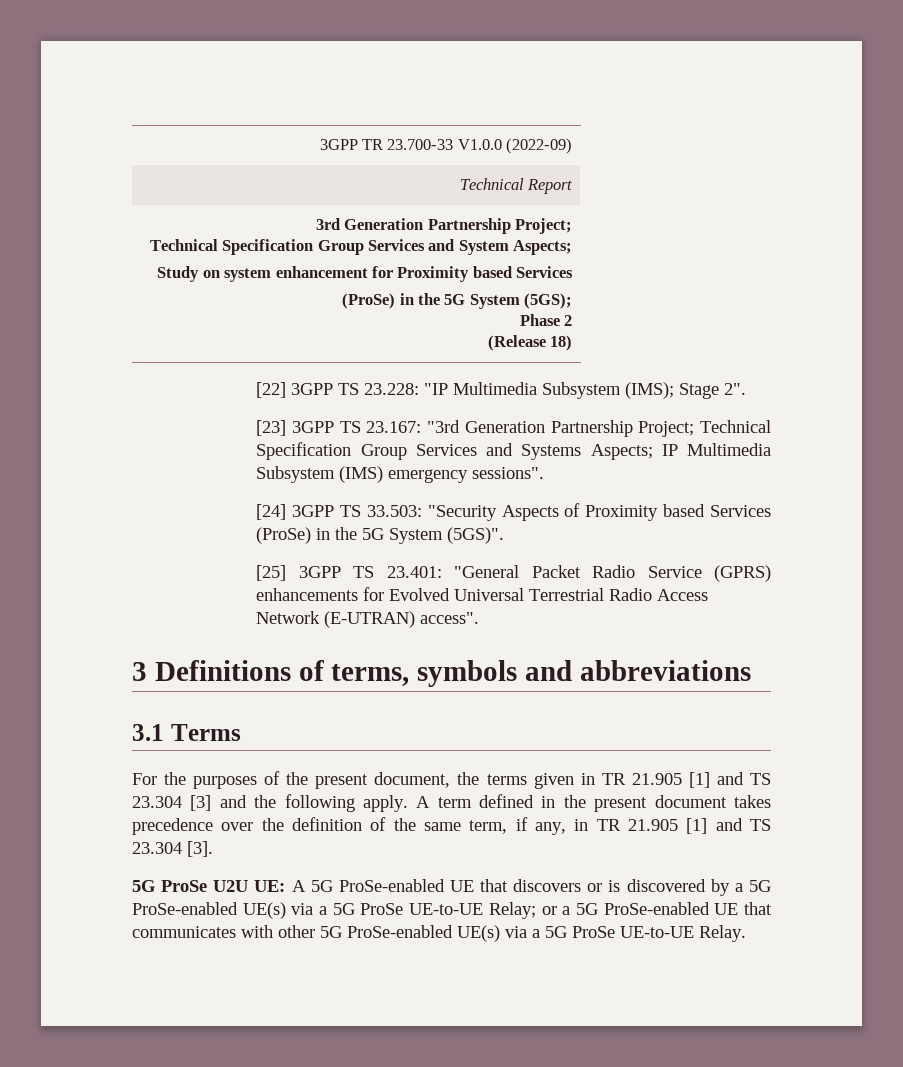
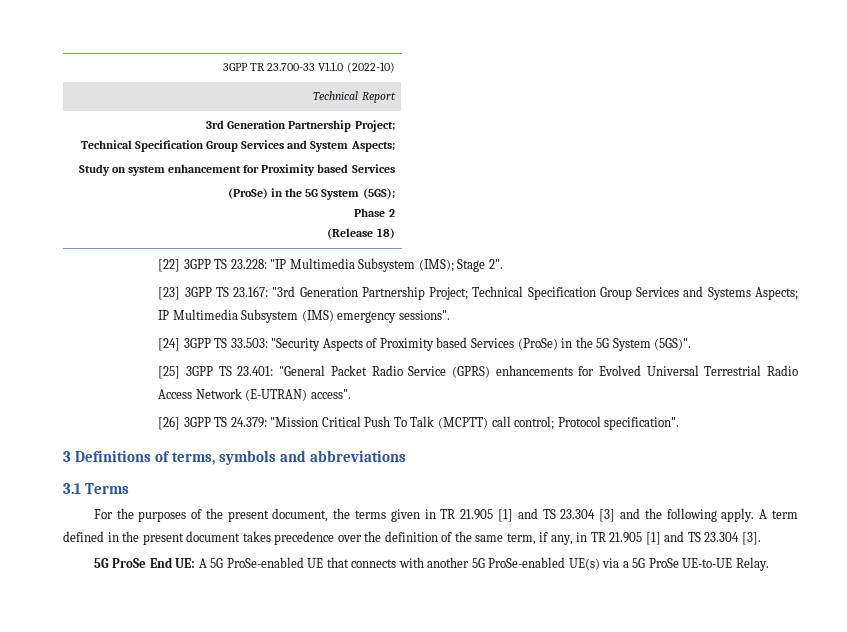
- 3GPP TR 23.700-33 V1.0.0 (2022-09)
+ 3GPP TR 23.700-33 V1.1.0 (2022-10)
+ [26] 3GPP TS 24.379: "Mission Critical Push To Talk (MCPTT) call control; Protocol specification".
- 5G ProSe U2U UE: A 5G ProSe-enabled UE that discovers or is discovered by a 5G ProSe-enabled UE(s) via a 5G ProSe UE-to-UE Relay; or a 5G ProSe-enabled UE that communicates with other 5G ProSe-enabled UE(s) via a 5G ProSe UE-to-UE Relay.
+ 5G ProSe End UE: A 5G ProSe-enabled UE that connects with another 5G ProSe-enabled UE(s) via a 5G ProSe UE-to-UE Relay.

